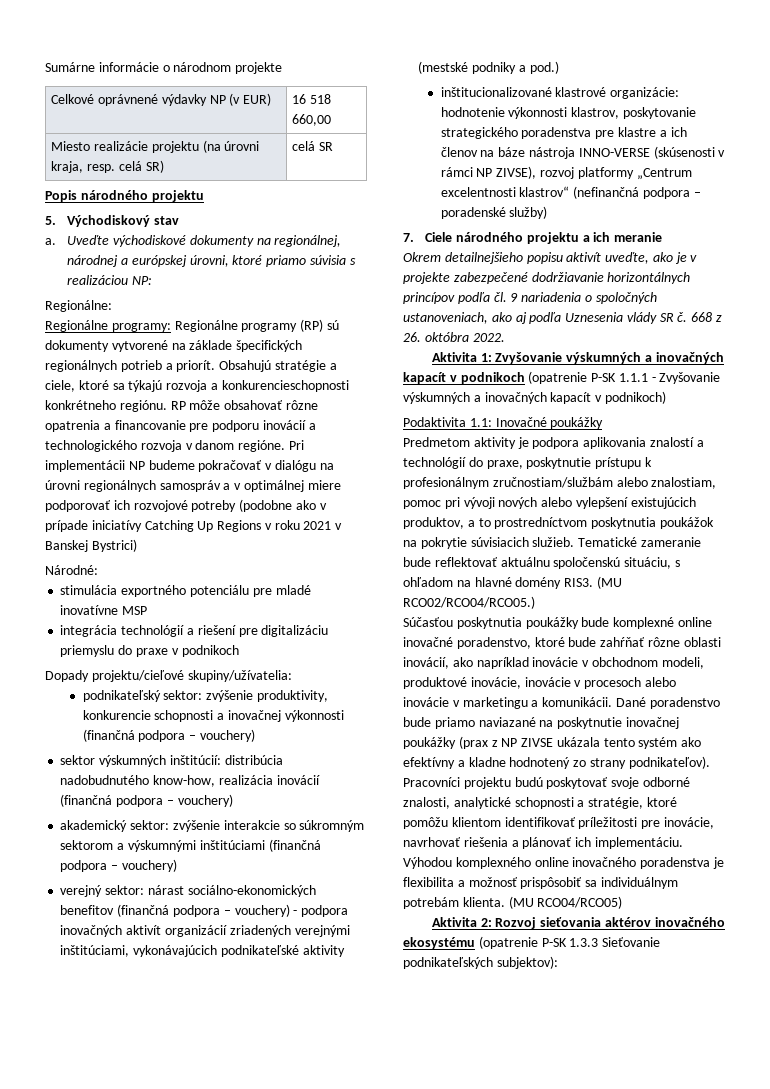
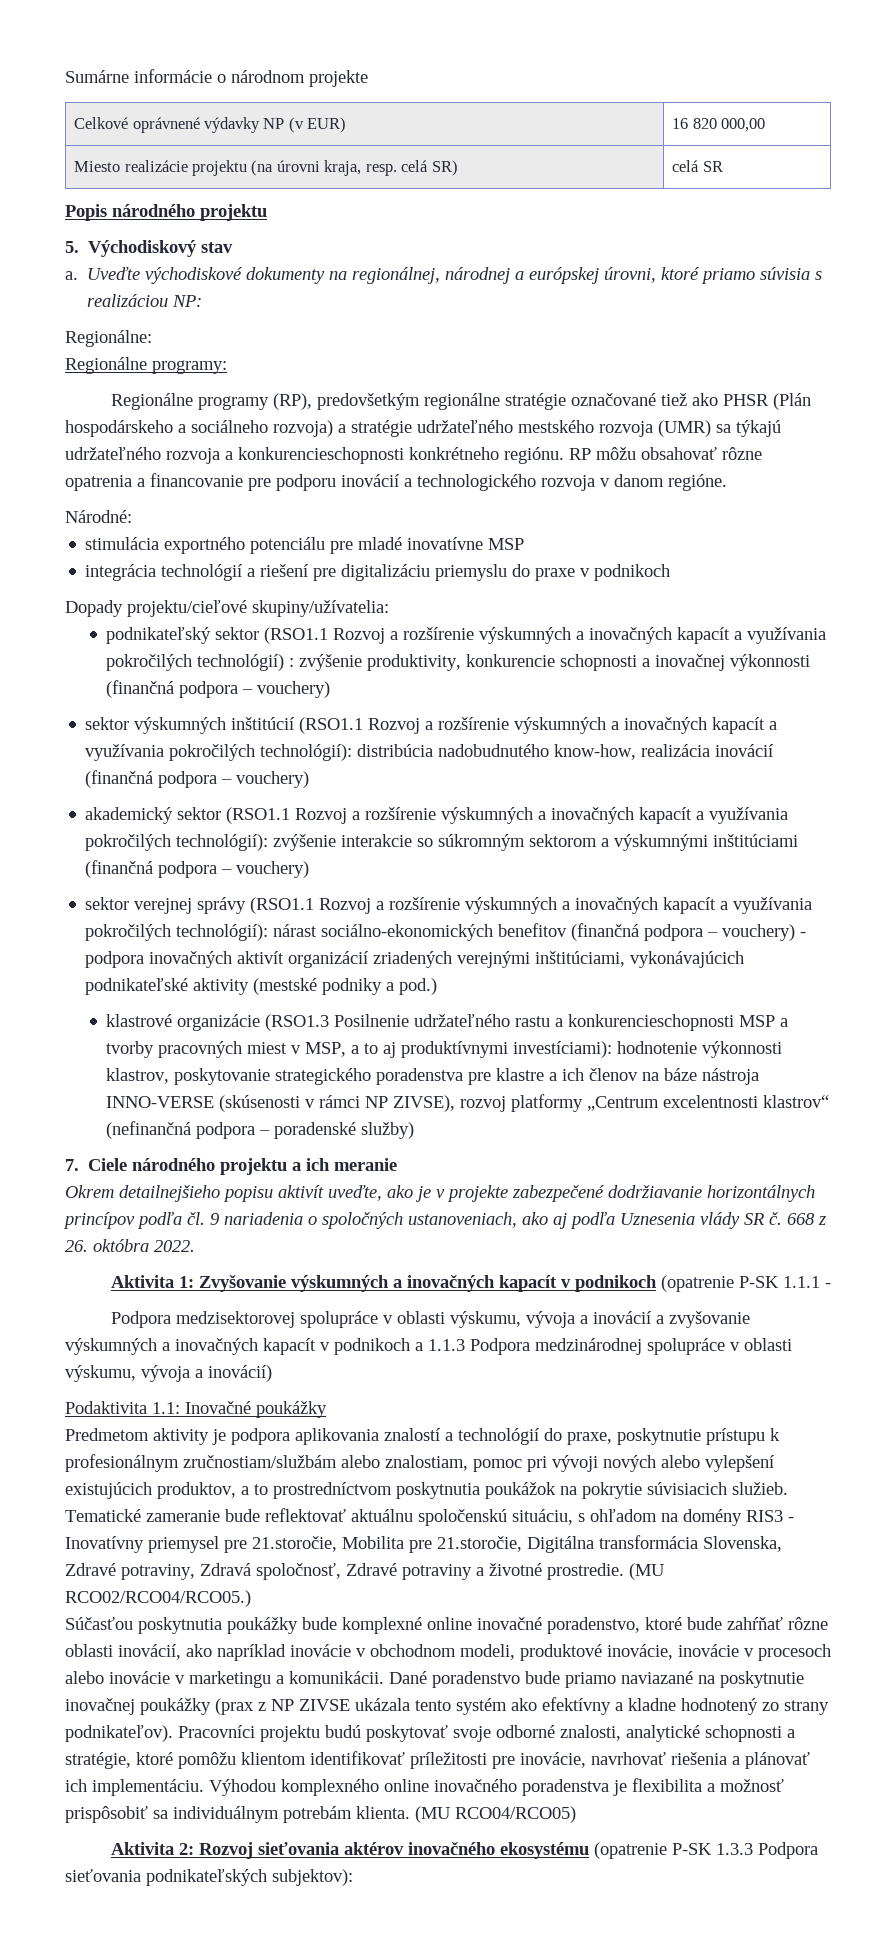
- Celkové oprávnené výdavky NP (v EUR) | 16 518 660,00
+ Celkové oprávnené výdavky NP (v EUR) | 16 820 000,00
- Regionálne programy: Regionálne programy (RP) sú dokumenty vytvorené na základe špecifických regionálnych potrieb a priorít. Obsahujú stratégie a ciele, ktoré sa týkajú rozvoja a konkurencieschopnosti konkrétneho regiónu.
+ Regionálne programy:
+ Regionálne programy (RP), predovšetkým regionálne stratégie označované tiež ako PHSR (Plán hospodárskeho a sociálneho rozvoja) a stratégie udržateľného mestského rozvoja (UMR) sa týkajú udržateľného rozvoja a konkurencieschopnosti konkrétneho regiónu.
- RP môže obsahovať rôzne opatrenia a financovanie pre podporu inovácií a technologického rozvoja v danom regióne. Pri implementácii NP budeme pokračovať v dialógu na úrovni regionálnych samospráv a v optimálnej miere podporovať ich rozvojové potreby (podobne ako v prípade iniciatívy Catching Up Regions v roku 2021 v Banskej Bystrici)
+ RP môžu obsahovať rôzne opatrenia a financovanie pre podporu inovácií a technologického rozvoja v danom regióne.
- podnikateľský sektor: zvýšenie produktivity, konkurencie schopnosti a inovačnej výkonnosti (finančná podpora – vouchery)
+ podnikateľský sektor (RSO1.1 Rozvoj a rozšírenie výskumných a inovačných kapacít a využívania pokročilých technológií) : zvýšenie produktivity, konkurencie schopnosti a inovačnej výkonnosti (finančná podpora – vouchery)
- sektor výskumných inštitúcií: distribúcia nadobudnutého know-how, realizácia inovácií (finančná podpora – vouchery)
+ sektor výskumných inštitúcií (RSO1.1 Rozvoj a rozšírenie výskumných a inovačných kapacít a využívania pokročilých technológií): distribúcia nadobudnutého know-how, realizácia inovácií (finančná podpora – vouchery)
- akademický sektor: zvýšenie interakcie so súkromným sektorom a výskumnými inštitúciami (finančná podpora – vouchery)
+ akademický sektor (RSO1.1 Rozvoj a rozšírenie výskumných a inovačných kapacít a využívania pokročilých technológií): zvýšenie interakcie so súkromným sektorom a výskumnými inštitúciami (finančná podpora – vouchery)
- verejný sektor: nárast sociálno-ekonomických benefitov (finančná podpora – vouchery) - podpora inovačných aktivít organizácií zriadených verejnými inštitúciami, vykonávajúcich podnikateľské aktivity (mestské podniky a pod.)
+ sektor verejnej správy (RSO1.1 Rozvoj a rozšírenie výskumných a inovačných kapacít a využívania pokročilých technológií): nárast sociálno-ekonomických benefitov (finančná podpora – vouchery) - podpora inovačných aktivít organizácií zriadených verejnými inštitúciami, vykonávajúcich podnikateľské aktivity (mestské podniky a pod.)
- inštitucionalizované klastrové organizácie: hodnotenie výkonnosti klastrov, poskytovanie strategického poradenstva pre klastre a ich členov na báze nástroja INNO-VERSE (skúsenosti v rámci NP ZIVSE), rozvoj platformy „Centrum excelentnosti klastrov“ (nefinančná podpora – poradenské služby)
+ klastrové organizácie (RSO1.3 Posilnenie udržateľného rastu a konkurencieschopnosti MSP a tvorby pracovných miest v MSP, a to aj produktívnymi investíciami): hodnotenie výkonnosti klastrov, poskytovanie strategického poradenstva pre klastre a ich členov na báze nástroja INNO-VERSE (skúsenosti v rámci NP ZIVSE), rozvoj platformy „Centrum excelentnosti klastrov“ (nefinančná podpora – poradenské služby)
- Aktivita 1: Zvyšovanie výskumných a inovačných kapacít v podnikoch (opatrenie P-SK 1.1.1 - Zvyšovanie výskumných a inovačných kapacít v podnikoch)
+ Aktivita 1: Zvyšovanie výskumných a inovačných kapacít v podnikoch (opatrenie P-SK 1.1.1 -
+ Podpora medzisektorovej spolupráce v oblasti výskumu, vývoja a inovácií a zvyšovanie výskumných a inovačných kapacít v podnikoch a 1.1.3 Podpora medzinárodnej spolupráce v oblasti výskumu, vývoja a inovácií)
- Tematické zameranie bude reflektovať aktuálnu spoločenskú situáciu, s ohľadom na hlavné domény RIS3.
+ Tematické zameranie bude reflektovať aktuálnu spoločenskú situáciu, s ohľadom na domény RIS3 - Inovatívny priemysel pre 21.storočie, Mobilita pre 21.storočie, Digitálna transformácia Slovenska, Zdravé potraviny, Zdravá spoločnosť, Zdravé potraviny a životné prostredie.
- Aktivita 2: Rozvoj sieťovania aktérov inovačného ekosystému (opatrenie P-SK 1.3.3 Sieťovanie podnikateľských subjektov):
+ Aktivita 2: Rozvoj sieťovania aktérov inovačného ekosystému (opatrenie P-SK 1.3.3 Podpora sieťovania podnikateľských subjektov):

